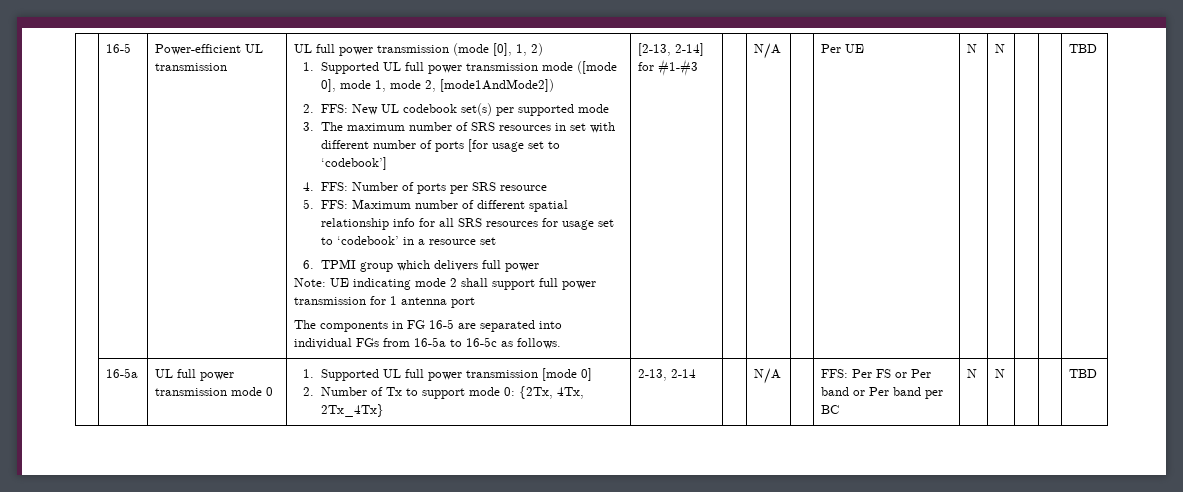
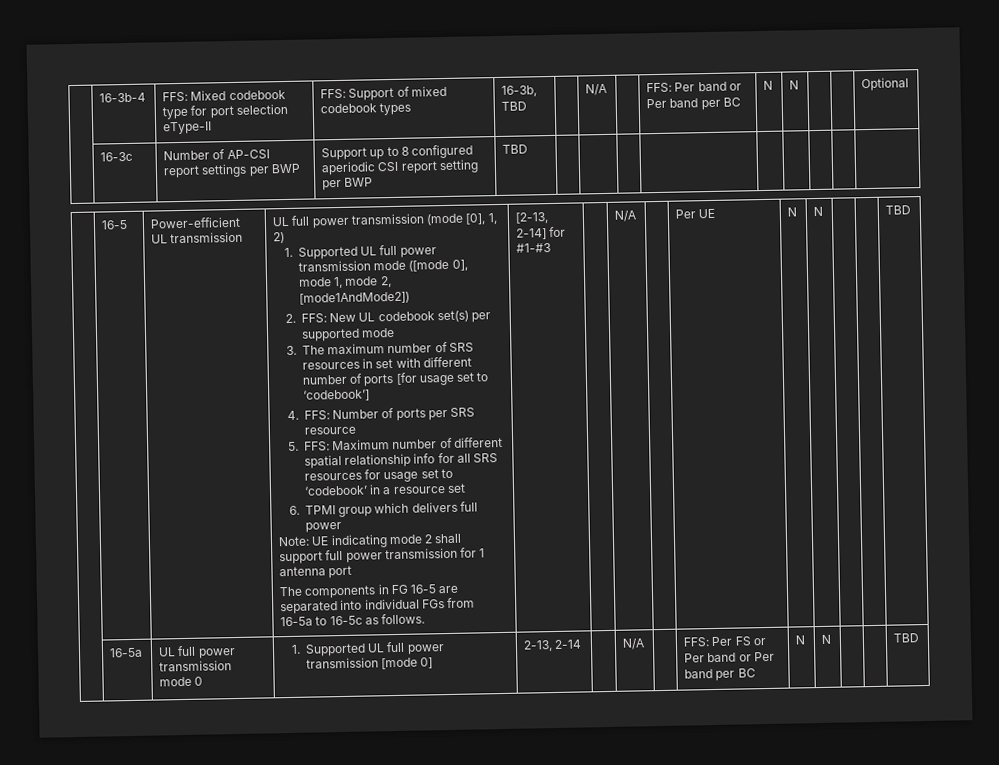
+ 16-3b-4 | FFS: Mixed codebook type for port selection eType-II | FFS: Support of mixed codebook types | 16-3b, TBD | | N/A | | FFS: Per band or Per band per BC | N | N | | | Optional
+ | 16-3c | Number of AP-CSI report settings per BWP | Support up to 8 configured aperiodic CSI report setting per BWP | TBD | | | | | | | | |
- 2. Number of Tx to support mode 0: {2Tx, 4Tx, 2Tx_4Tx}

